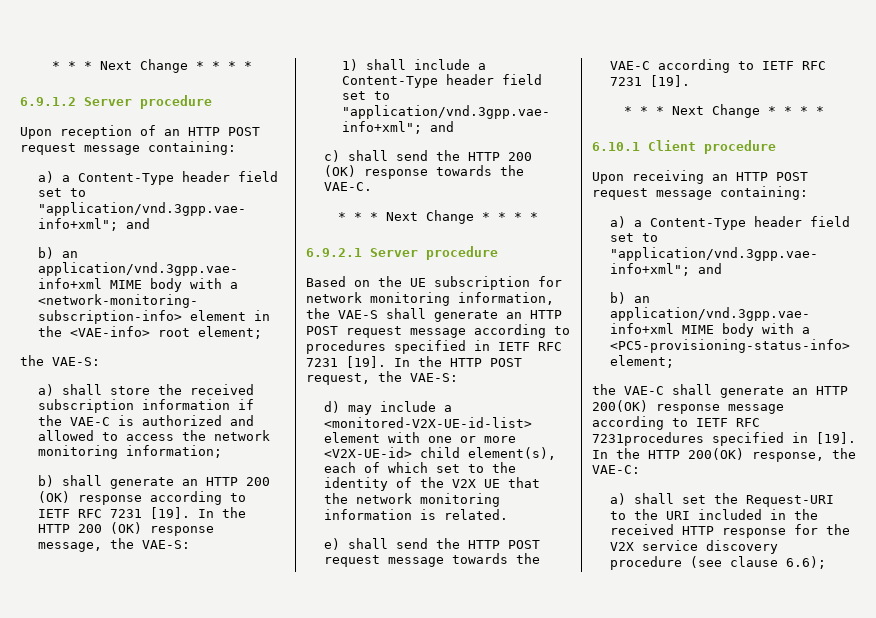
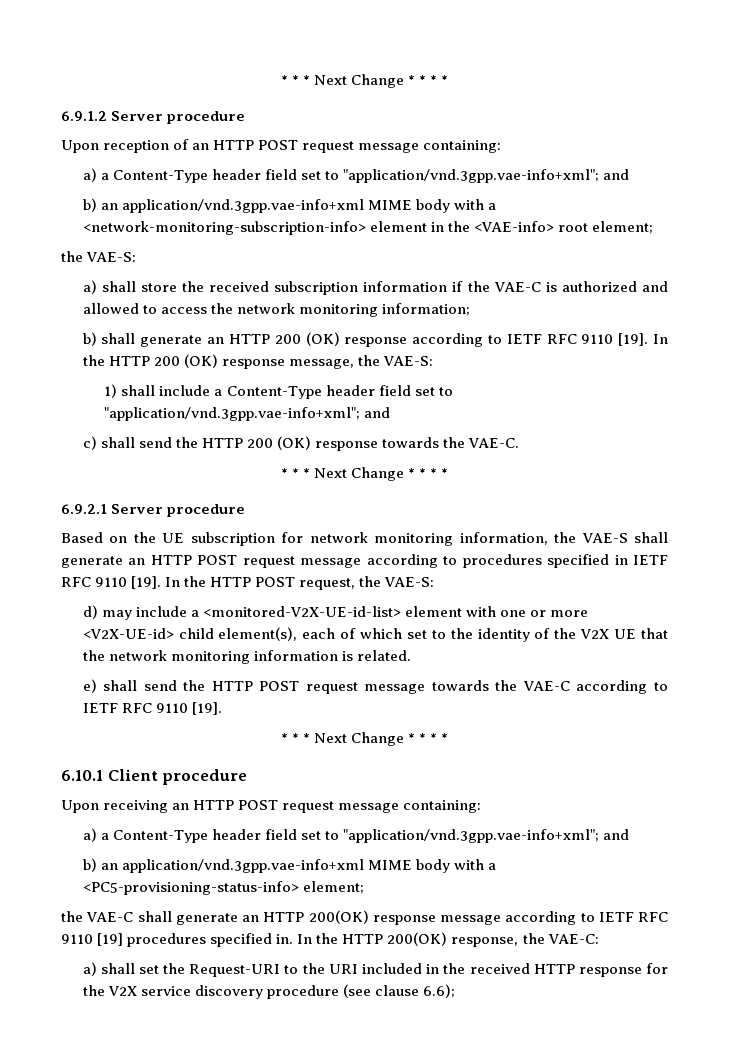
- b) shall generate an HTTP 200 (OK) response according to IETF RFC 7231 [19].
+ b) shall generate an HTTP 200 (OK) response according to IETF RFC 9110 [19].
- Based on the UE subscription for network monitoring information, the VAE-S shall generate an HTTP POST request message according to procedures specified in IETF RFC 7231 [19].
+ Based on the UE subscription for network monitoring information, the VAE-S shall generate an HTTP POST request message according to procedures specified in IETF RFC 9110 [19].
- e) shall send the HTTP POST request message towards the VAE-C according to IETF RFC 7231 [19].
+ e) shall send the HTTP POST request message towards the VAE-C according to IETF RFC 9110 [19].
- the VAE-C shall generate an HTTP 200(OK) response message according to IETF RFC 7231procedures specified in [19].
+ the VAE-C shall generate an HTTP 200(OK) response message according to IETF RFC 9110 [19] procedures specified in.

